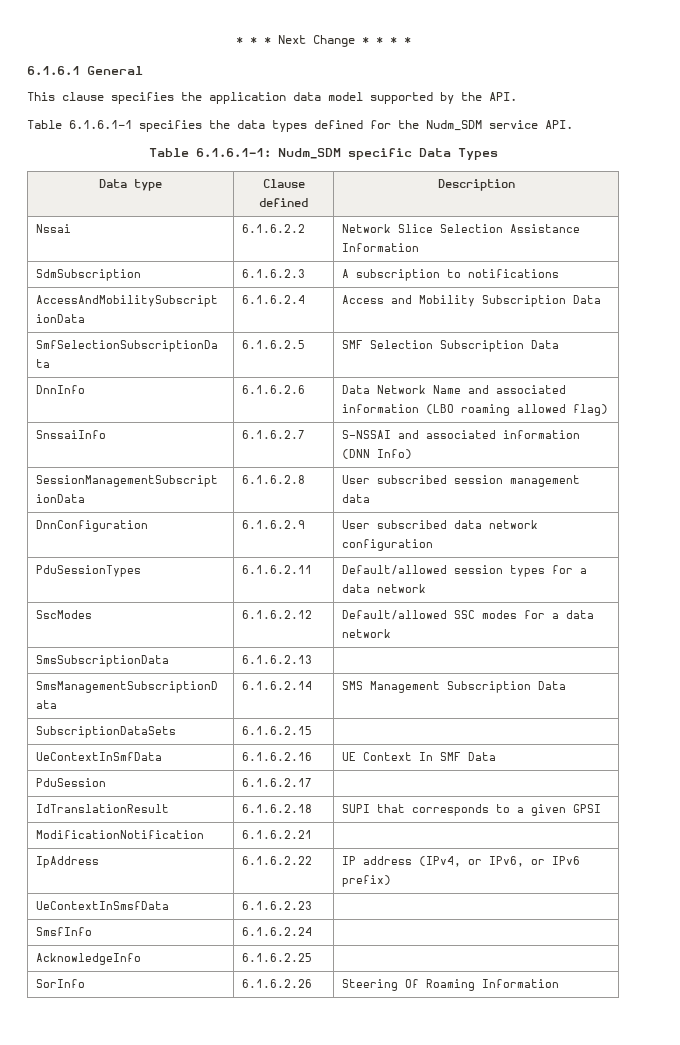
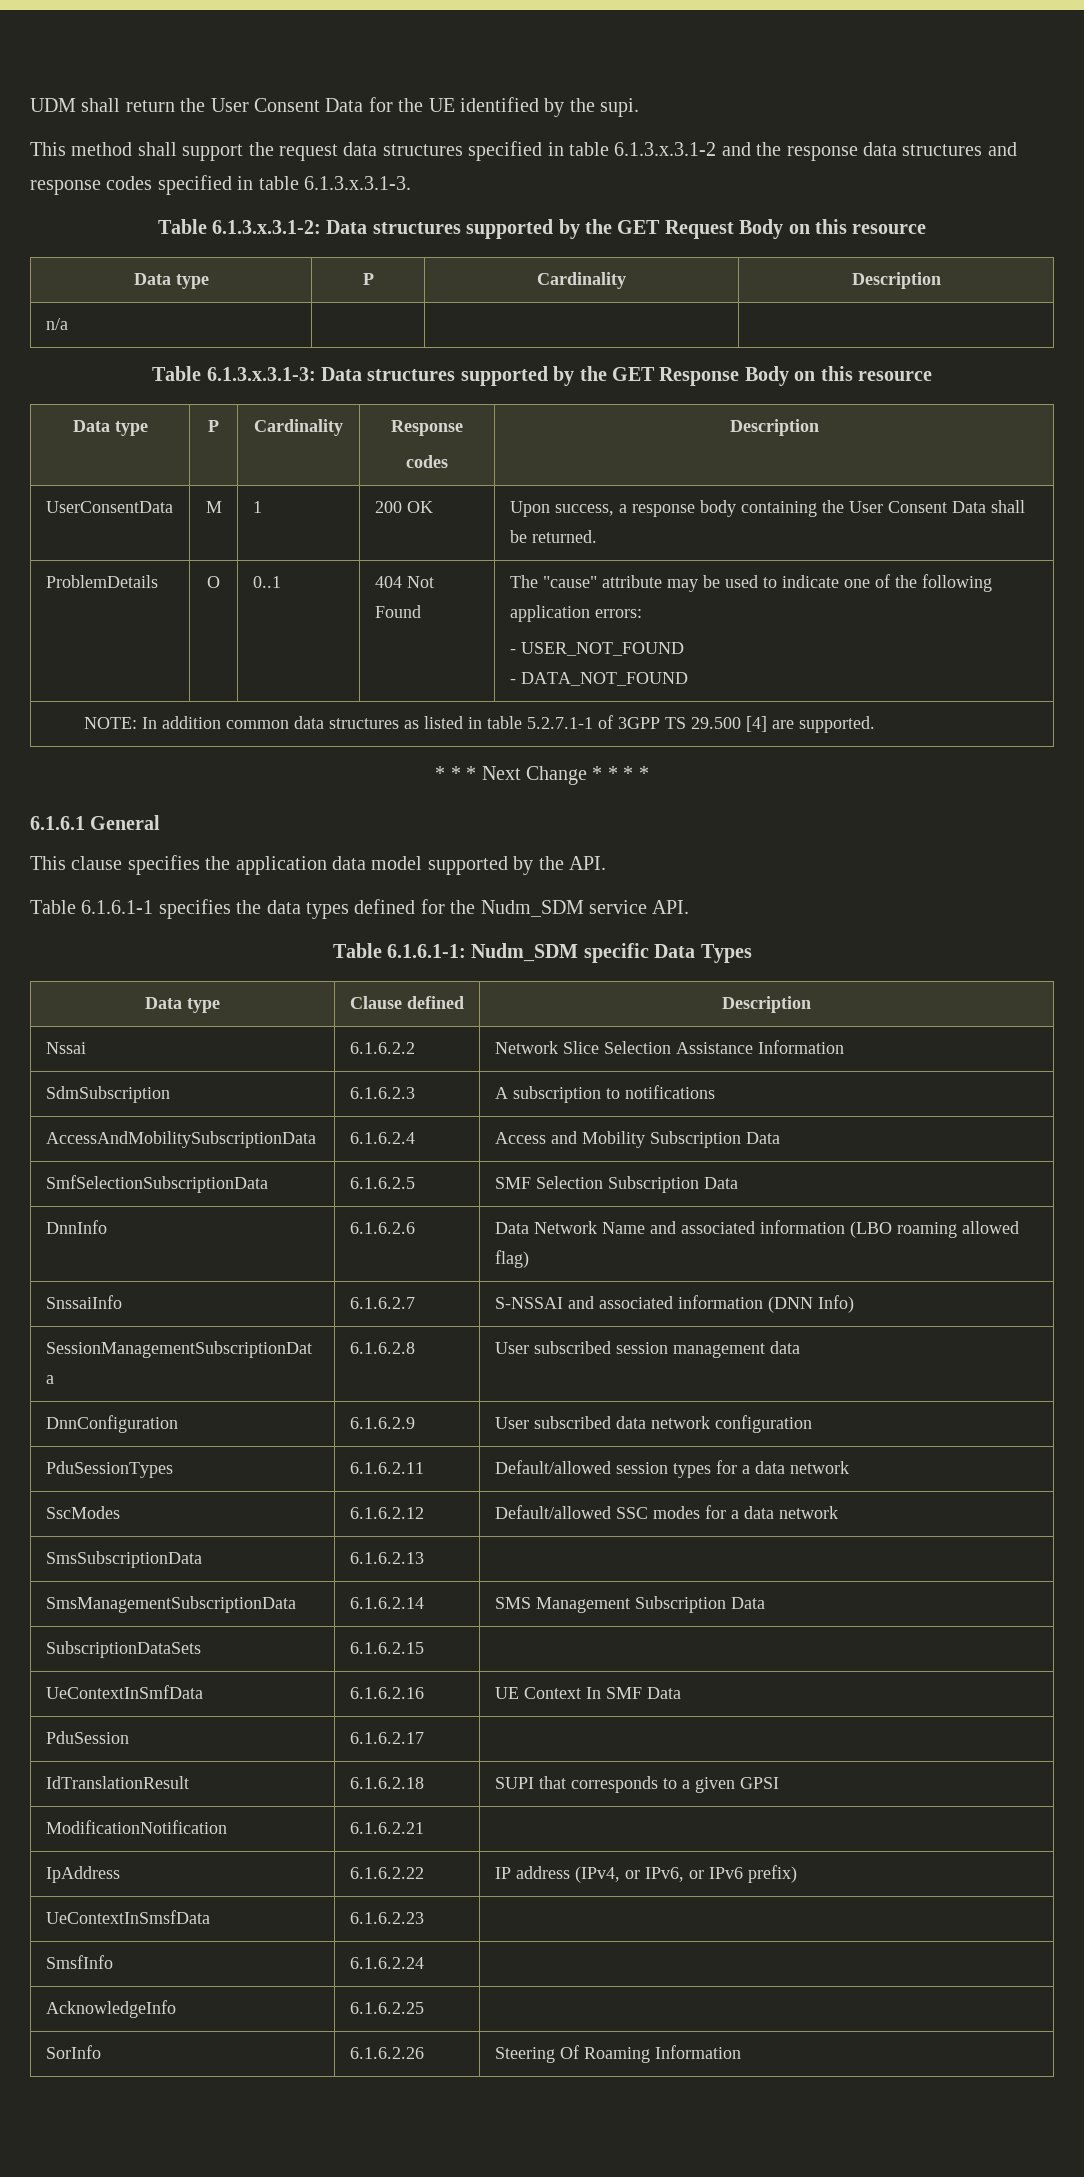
+ UDM shall return the User Consent Data for the UE identified by the supi.
+ This method shall support the request data structures specified in table 6.1.3.x.3.1-2 and the response data structures and response codes specified in table 6.1.3.x.3.1-3.
+ Table 6.1.3.x.3.1-2: Data structures supported by the GET Request Body on this resource
+ Data type | P | Cardinality | Description
+ n/a | | |
+ Table 6.1.3.x.3.1-3: Data structures supported by the GET Response Body on this resource
+ Data type | P | Cardinality | Response
+ codes | Description
+ UserConsentData | M | 1 | 200 OK | Upon success, a response body containing the User Consent Data shall be returned.
+ ProblemDetails | O | 0..1 | 404 Not Found | The "cause" attribute may be used to indicate one of the following application errors:
+ - USER_NOT_FOUND
+ - DATA_NOT_FOUND
+ NOTE: In addition common data structures as listed in table 5.2.7.1-1 of 3GPP TS 29.500 [4] are supported.

